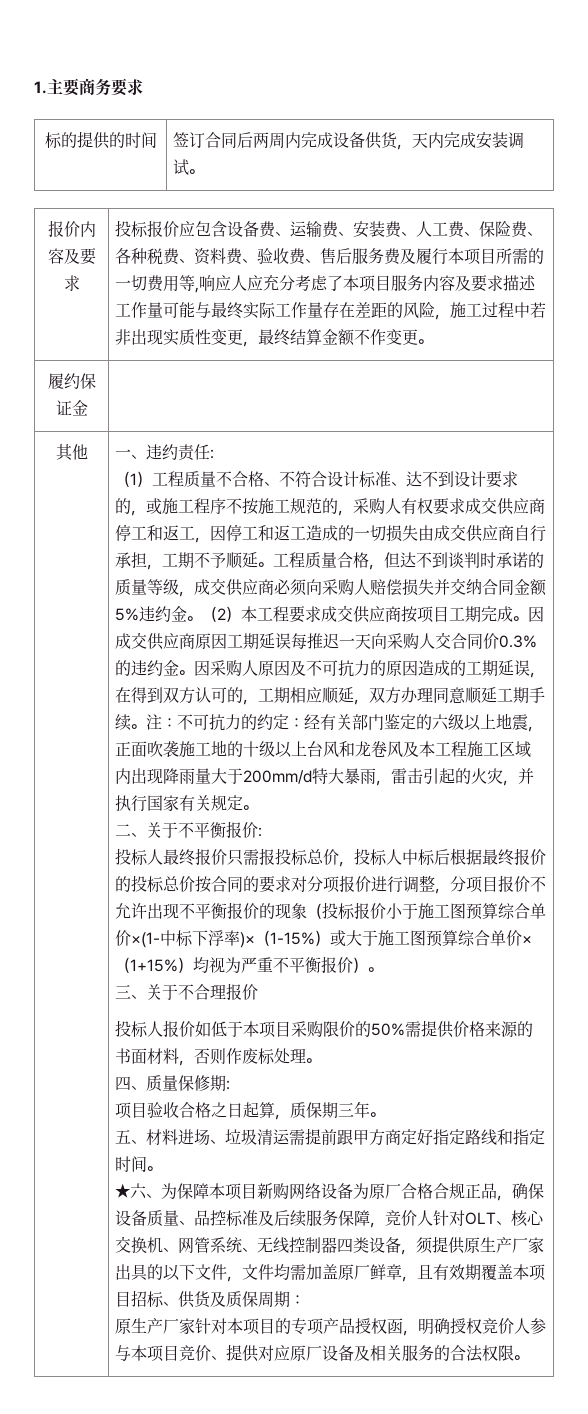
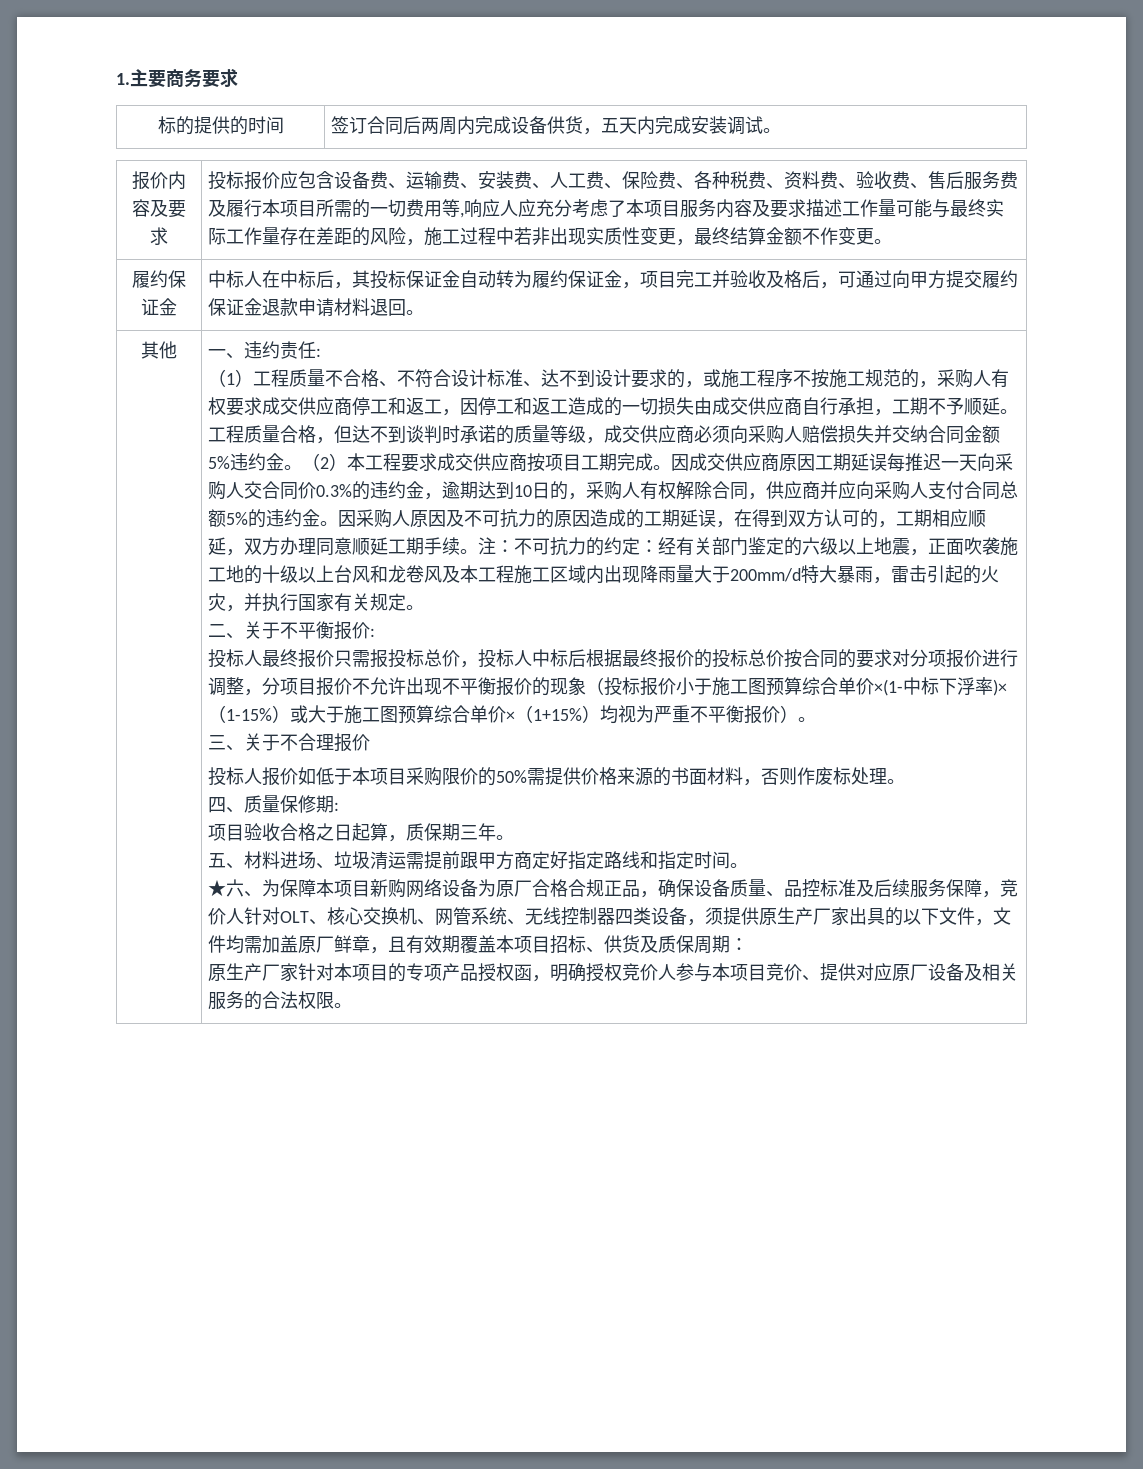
- 标的提供的时间 | 签订合同后两周内完成设备供货，天内完成安装调试。
+ 标的提供的时间 | 签订合同后两周内完成设备供货，五天内完成安装调试。
- 履约保证金 |
+ 履约保证金 | 中标人在中标后，其投标保证金自动转为履约保证金，项目完工并验收及格后，可通过向甲方提交履约保证金退款申请材料退回。
- 因成交供应商原因工期延误每推迟一天向采购人交合同价0.3%的违约金。
+ 因成交供应商原因工期延误每推迟一天向采购人交合同价0.3%的违约金，逾期达到10日的，采购人有权解除合同，供应商并应向采购人支付合同总额5%的违约金。

